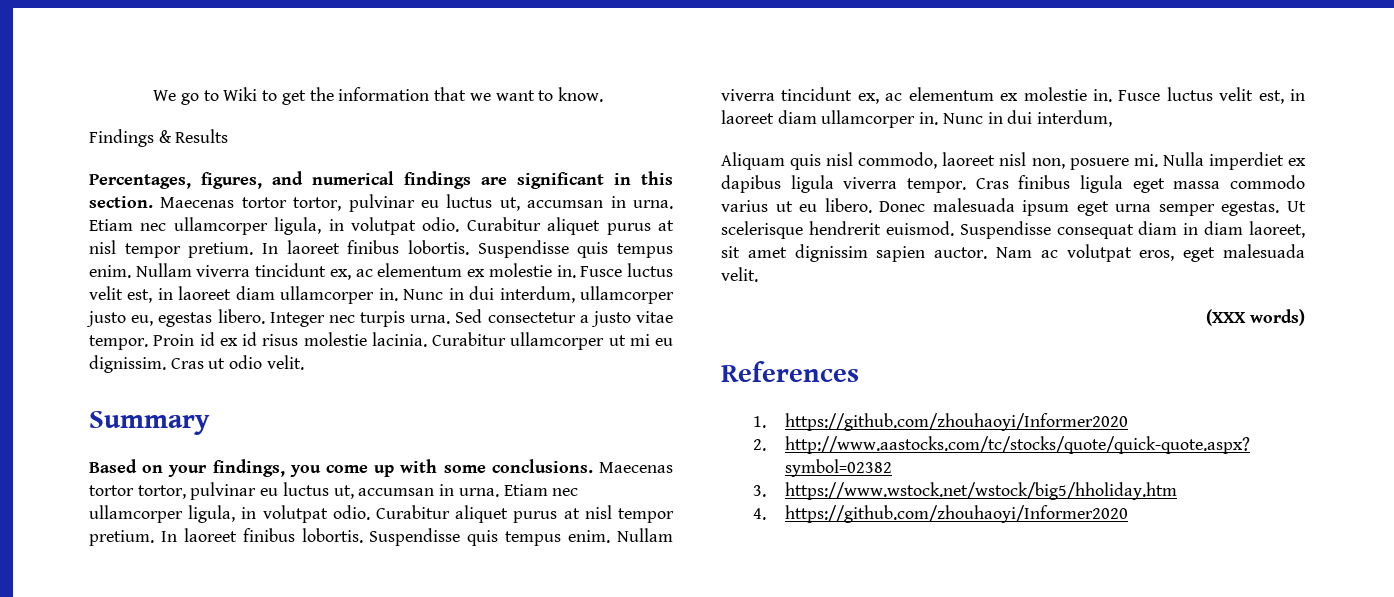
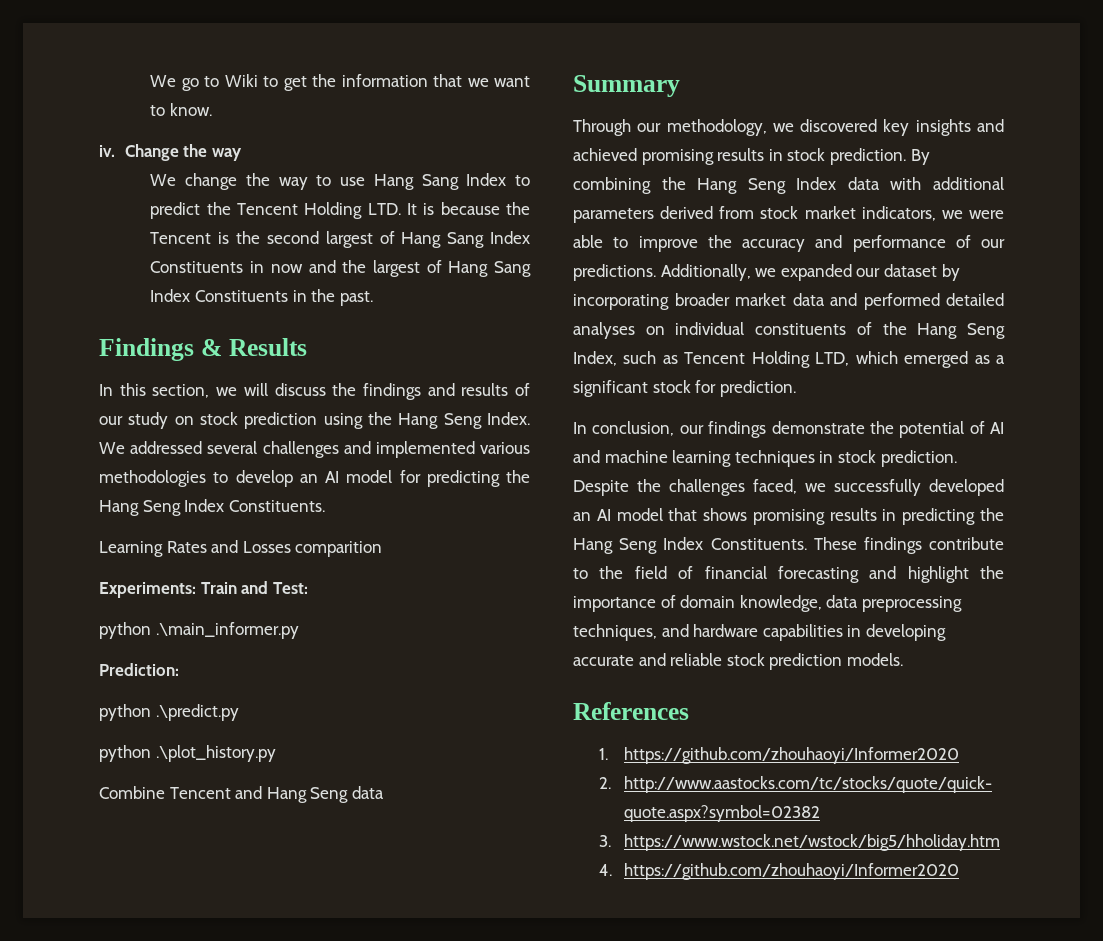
+ iv. Change the way
+ We change the way to use Hang Sang Index to predict the Tencent Holding LTD. It is because the Tencent is the second largest of Hang Sang Index Constituents in now and the largest of Hang Sang Index Constituents in the past.
  Findings & Results
- Percentages, figures, and numerical findings are significant in this section. Maecenas tortor tortor, pulvinar eu luctus ut, accumsan in urna. Etiam nec ullamcorper ligula, in volutpat odio. Curabitur aliquet purus at nisl tempor pretium. In laoreet finibus lobortis. Suspendisse quis tempus enim. Nullam viverra tincidunt ex, ac elementum ex molestie in. Fusce luctus velit est, in laoreet diam ullamcorper in. Nunc in dui interdum, ullamcorper justo eu, egestas libero. Integer nec turpis urna. Sed consectetur a justo vitae tempor. Proin id ex id risus molestie lacinia. Curabitur ullamcorper ut mi eu dignissim. Cras ut odio velit.
+ In this section, we will discuss the findings and results of our study on stock prediction using the Hang Seng Index. We addressed several challenges and implemented various methodologies to develop an AI model for predicting the Hang Seng Index Constituents.
+ Learning Rates and Losses comparition
+ Experiments: Train and Test:
+ python .\main_informer.py
+ Prediction:
+ python .\predict.py
+ python .\plot_history.py
+ Combine Tencent and Hang Seng data
  Summary
- Based on your findings, you come up with some conclusions. Maecenas tortor tortor, pulvinar eu luctus ut, accumsan in urna. Etiam nec ullamcorper ligula, in volutpat odio. Curabitur aliquet purus at nisl tempor pretium. In laoreet finibus lobortis. Suspendisse quis tempus enim. Nullam viverra tincidunt ex, ac elementum ex molestie in. Fusce luctus velit est, in laoreet diam ullamcorper in. Nunc in dui interdum,
- Aliquam quis nisl commodo, laoreet nisl non, posuere mi. Nulla imperdiet ex dapibus ligula viverra tempor. Cras finibus ligula eget massa commodo varius ut eu libero. Donec malesuada ipsum eget urna semper egestas. Ut scelerisque hendrerit euismod. Suspendisse consequat diam in diam laoreet, sit amet dignissim sapien auctor. Nam ac volutpat eros, eget malesuada velit.
- (XXX words)
+ Through our methodology, we discovered key insights and achieved promising results in stock prediction. By combining the Hang Seng Index data with additional parameters derived from stock market indicators, we were able to improve the accuracy and performance of our predictions. Additionally, we expanded our dataset by incorporating broader market data and performed detailed analyses on individual constituents of the Hang Seng Index, such as Tencent Holding LTD, which emerged as a significant stock for prediction.
+ In conclusion, our findings demonstrate the potential of AI and machine learning techniques in stock prediction. Despite the challenges faced, we successfully developed an AI model that shows promising results in predicting the Hang Seng Index Constituents. These findings contribute to the field of financial forecasting and highlight the importance of domain knowledge, data preprocessing techniques, and hardware capabilities in developing accurate and reliable stock prediction models.

